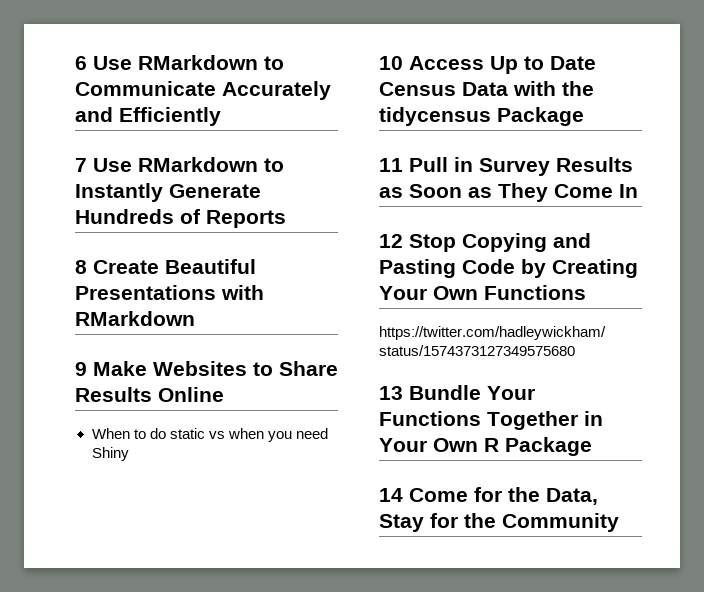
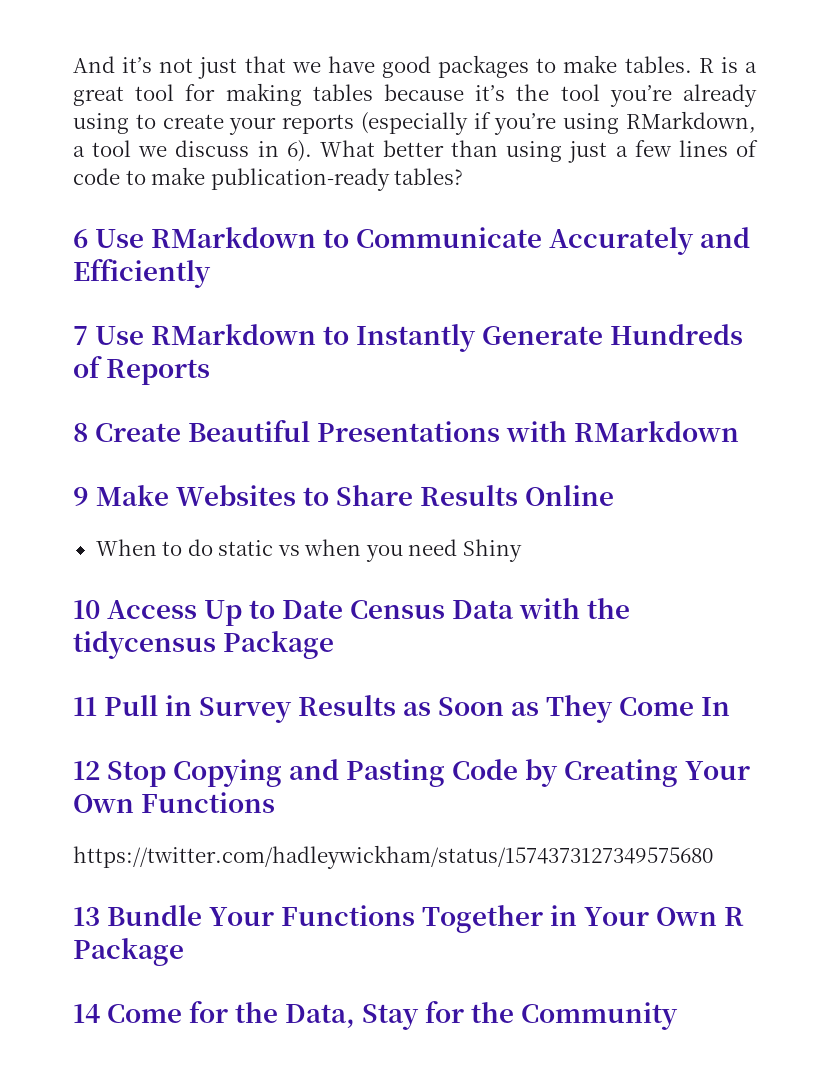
+ And it’s not just that we have good packages to make tables. R is a great tool for making tables because it’s the tool you’re already using to create your reports (especially if you’re using RMarkdown, a tool we discuss in 6). What better than using just a few lines of code to make publication-ready tables?

